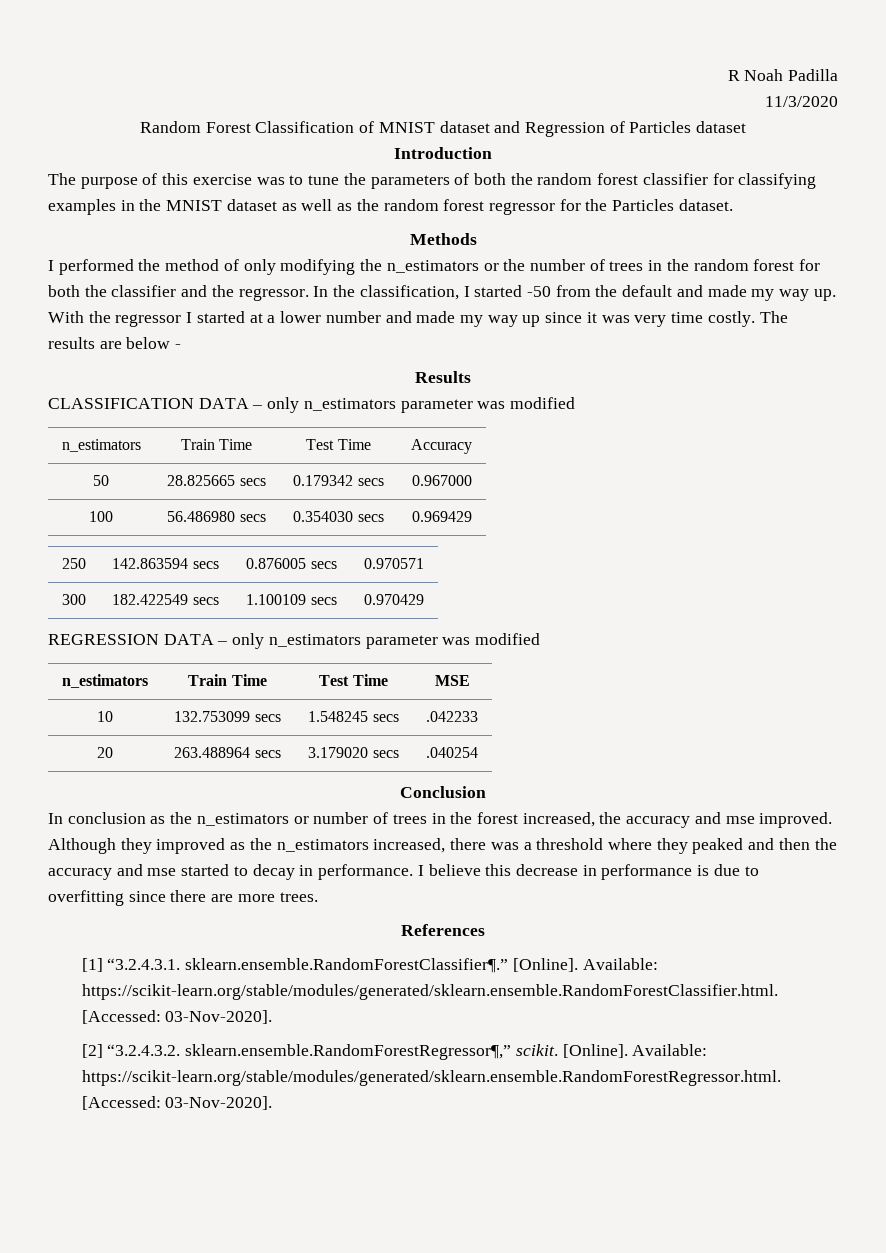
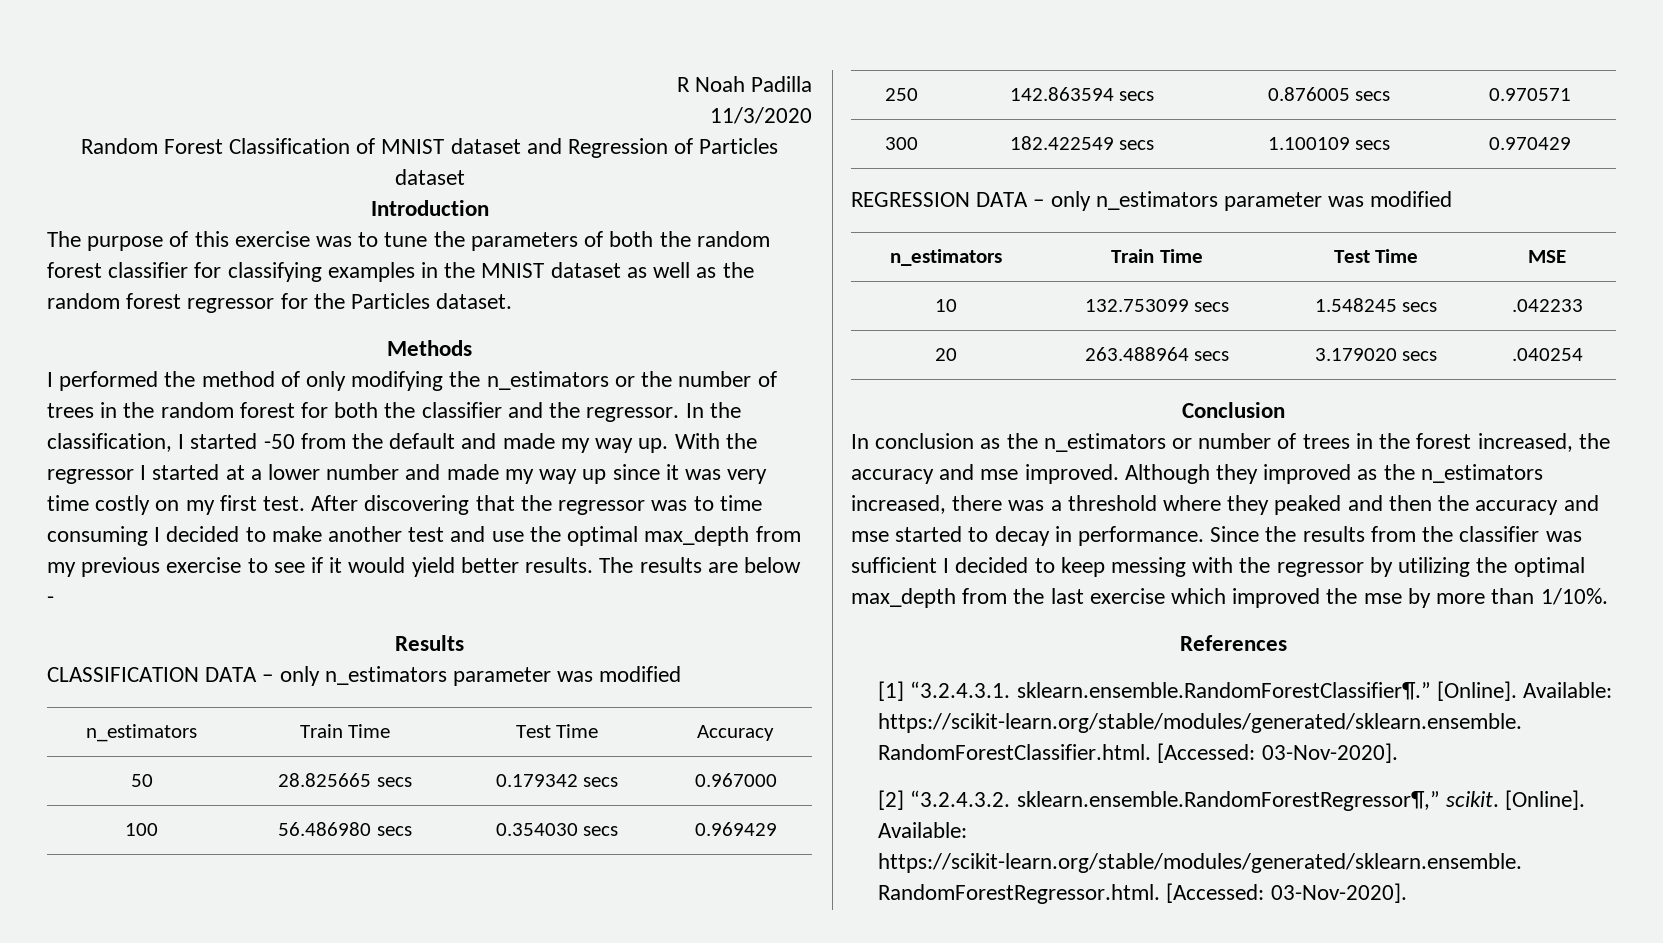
- With the regressor I started at a lower number and made my way up since it was very time costly.
+ With the regressor I started at a lower number and made my way up since it was very time costly on my first test. After discovering that the regressor was to time consuming I decided to make another test and use the optimal max_depth from my previous exercise to see if it would yield better results.
- I believe this decrease in performance is due to overfitting since there are more trees.
+ Since the results from the classifier was sufficient I decided to keep messing with the regressor by utilizing the optimal max_depth from the last exercise which improved the mse by more than 1/10%.

